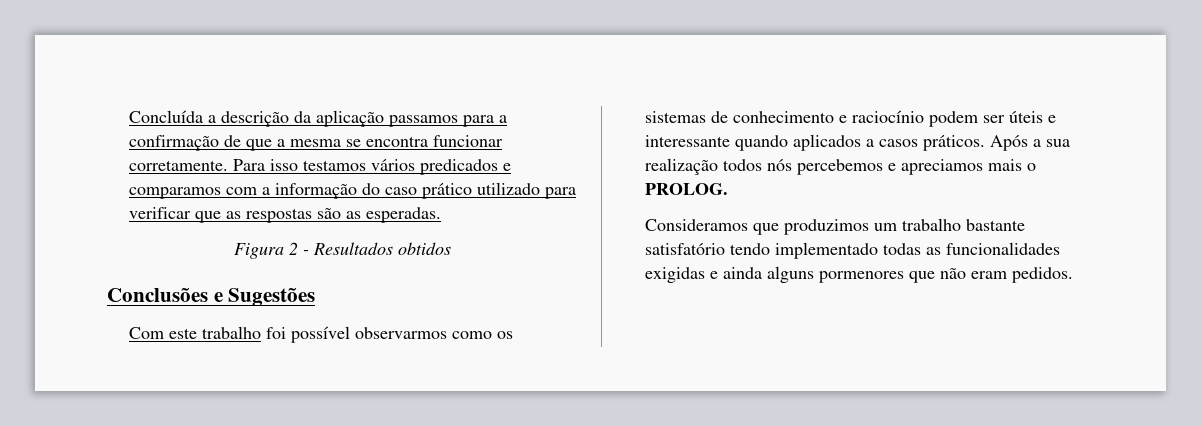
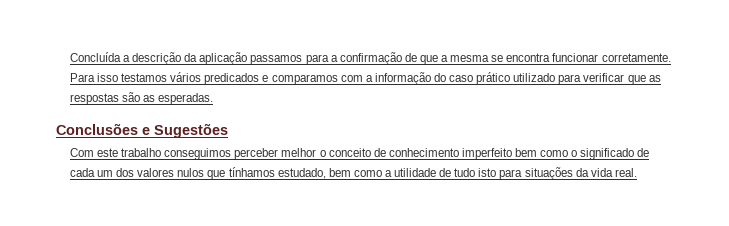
- Figura 2 - Resultados obtidos
- Com este trabalho foi possível observarmos como os sistemas de conhecimento e raciocínio podem ser úteis e interessante quando aplicados a casos práticos. Após a sua realização todos nós percebemos e apreciamos mais o PROLOG.
- Consideramos que produzimos um trabalho bastante satisfatório tendo implementado todas as funcionalidades exigidas e ainda alguns pormenores que não eram pedidos.
+ Com este trabalho conseguimos perceber melhor o conceito de conhecimento imperfeito bem como o significado de cada um dos valores nulos que tínhamos estudado, bem como a utilidade de tudo isto para situações da vida real.

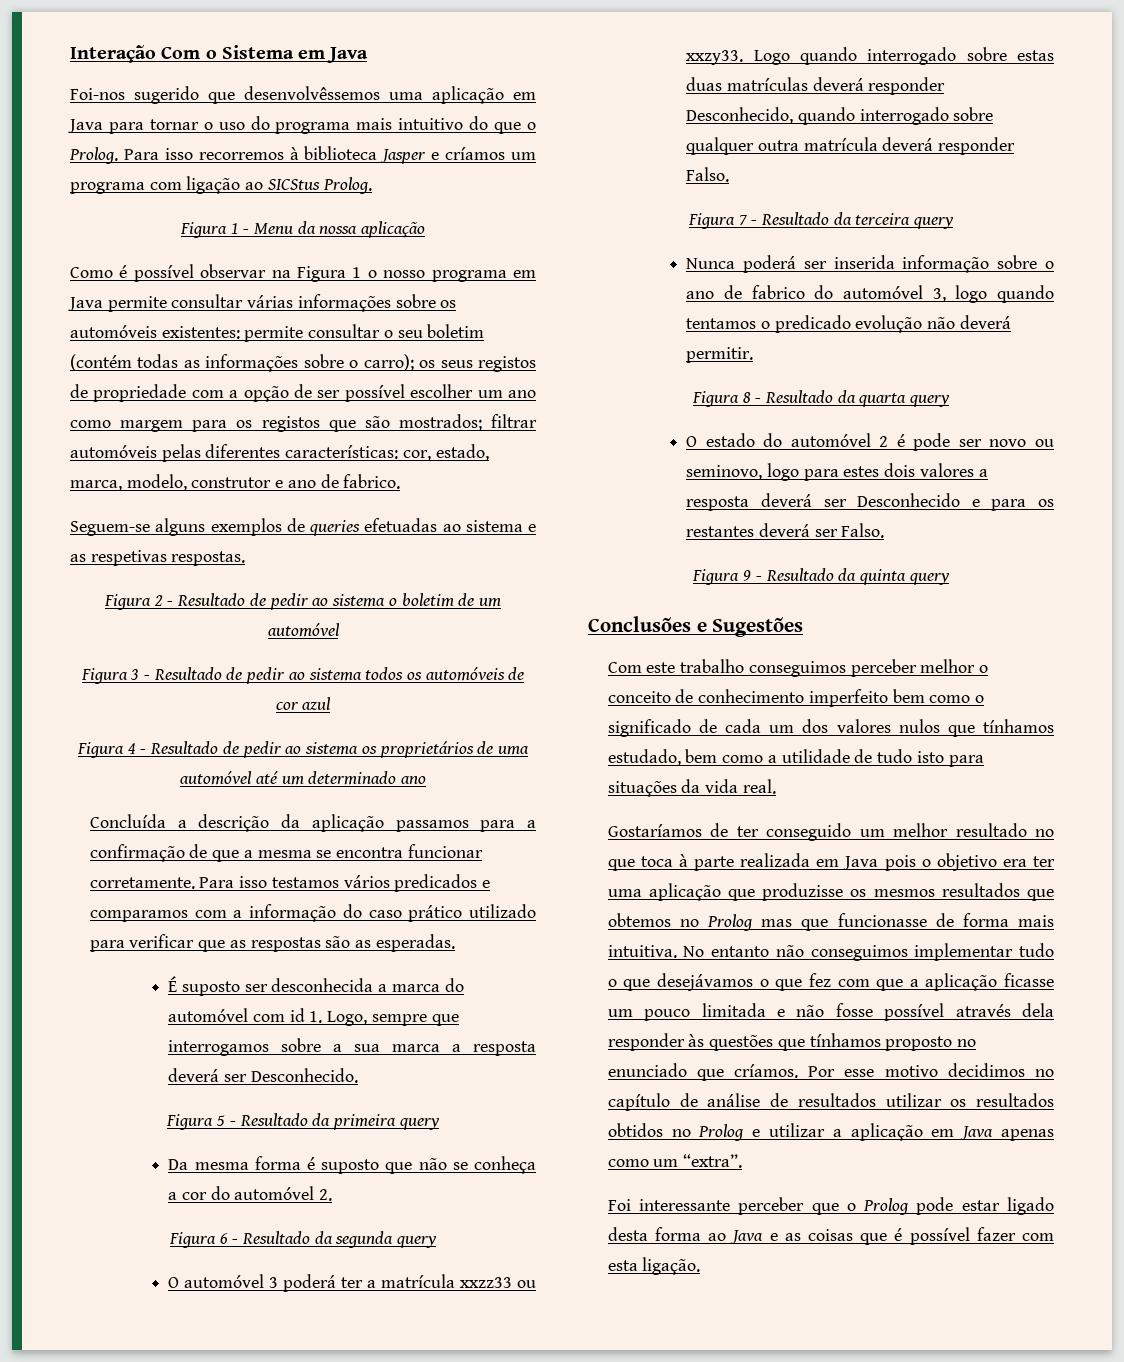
+ Interação Com o Sistema em Java
+ Foi-nos sugerido que desenvolvêssemos uma aplicação em Java para tornar o uso do programa mais intuitivo do que o Prolog. Para isso recorremos à biblioteca Jasper e críamos um programa com ligação ao SICStus Prolog.
+ Figura 1 - Menu da nossa aplicação
+ Como é possível observar na Figura 1 o nosso programa em Java permite consultar várias informações sobre os automóveis existentes: permite consultar o seu boletim (contém todas as informações sobre o carro); os seus registos de propriedade com a opção de ser possível escolher um ano como margem para os registos que são mostrados; filtrar automóveis pelas diferentes características: cor, estado, marca, modelo, construtor e ano de fabrico.
+ Seguem-se alguns exemplos de queries efetuadas ao sistema e as respetivas respostas.
+ Figura 2 - Resultado de pedir ao sistema o boletim de um automóvel
+ Figura 3 - Resultado de pedir ao sistema todos os automóveis de cor azul
+ Figura 4 - Resultado de pedir ao sistema os proprietários de uma automóvel até um determinado ano
+ É suposto ser desconhecida a marca do automóvel com id 1. Logo, sempre que interrogamos sobre a sua marca a resposta deverá ser Desconhecido.
+ Figura 5 - Resultado da primeira query
+ Da mesma forma é suposto que não se conheça a cor do automóvel 2.
+ Figura 6 - Resultado da segunda query
+ O automóvel 3 poderá ter a matrícula xxzz33 ou xxzy33. Logo quando interrogado sobre estas duas matrículas deverá responder Desconhecido, quando interrogado sobre qualquer outra matrícula deverá responder Falso.
+ Figura 7 - Resultado da terceira query
+ Nunca poderá ser inserida informação sobre o ano de fabrico do automóvel 3, logo quando tentamos o predicado evolução não deverá permitir.
+ Figura 8 - Resultado da quarta query
+ O estado do automóvel 2 é pode ser novo ou seminovo, logo para estes dois valores a resposta deverá ser Desconhecido e para os restantes deverá ser Falso.
+ Figura 9 - Resultado da quinta query
+ Gostaríamos de ter conseguido um melhor resultado no que toca à parte realizada em Java pois o objetivo era ter uma aplicação que produzisse os mesmos resultados que obtemos no Prolog mas que funcionasse de forma mais intuitiva. No entanto não conseguimos implementar tudo o que desejávamos o que fez com que a aplicação ficasse um pouco limitada e não fosse possível através dela responder às questões que tínhamos proposto no enunciado que críamos. Por esse motivo decidimos no capítulo de análise de resultados utilizar os resultados obtidos no Prolog e utilizar a aplicação em Java apenas como um “extra”.
+ Foi interessante perceber que o Prolog pode estar ligado desta forma ao Java e as coisas que é possível fazer com esta ligação.

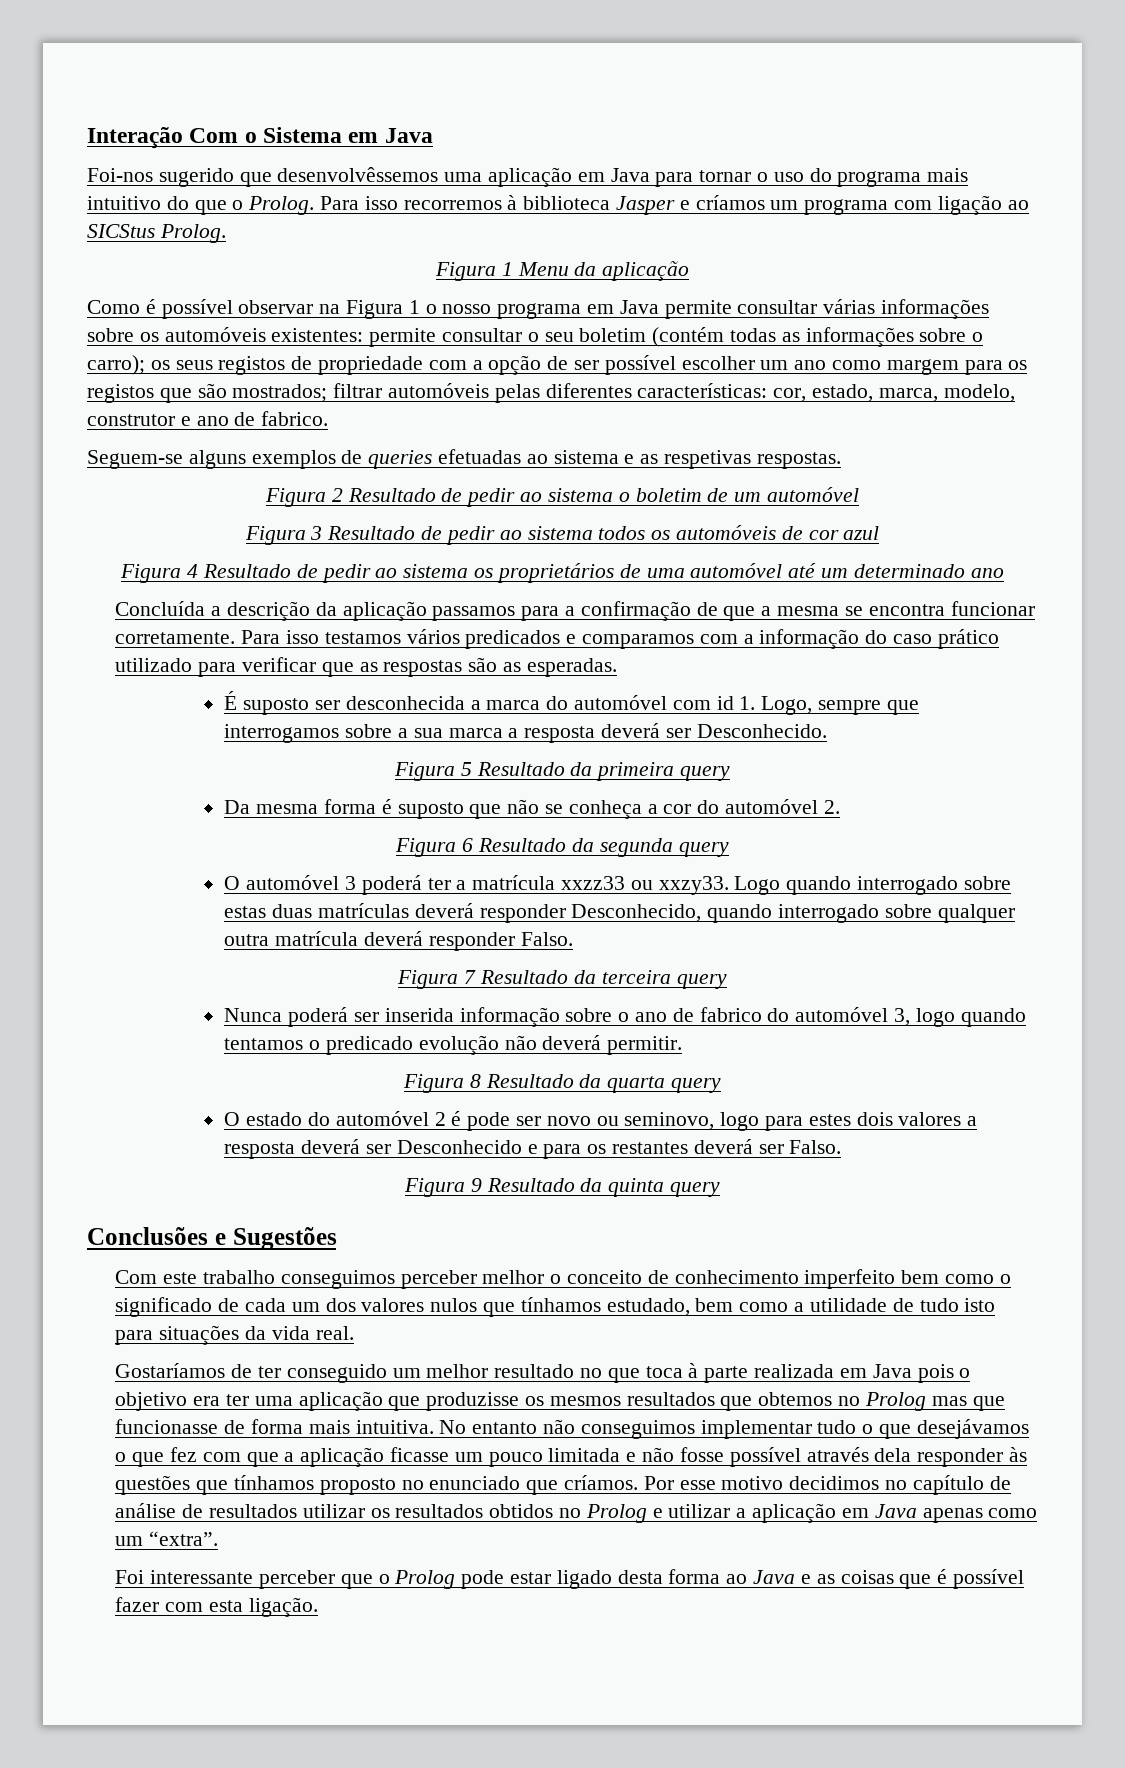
- Figura 1 - Menu da nossa aplicação
+ Figura 1 Menu da aplicação
- Figura 2 - Resultado de pedir ao sistema o boletim de um automóvel
+ Figura 2 Resultado de pedir ao sistema o boletim de um automóvel
- Figura 3 - Resultado de pedir ao sistema todos os automóveis de cor azul
+ Figura 3 Resultado de pedir ao sistema todos os automóveis de cor azul
- Figura 4 - Resultado de pedir ao sistema os proprietários de uma automóvel até um determinado ano
+ Figura 4 Resultado de pedir ao sistema os proprietários de uma automóvel até um determinado ano
- Figura 5 - Resultado da primeira query
+ Figura 5 Resultado da primeira query
- Figura 6 - Resultado da segunda query
+ Figura 6 Resultado da segunda query
- Figura 7 - Resultado da terceira query
+ Figura 7 Resultado da terceira query
- Figura 8 - Resultado da quarta query
+ Figura 8 Resultado da quarta query
- Figura 9 - Resultado da quinta query
+ Figura 9 Resultado da quinta query

